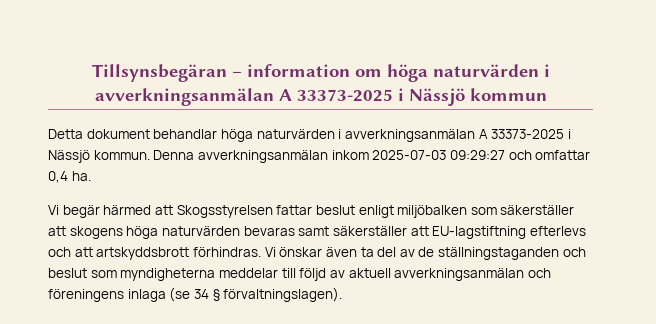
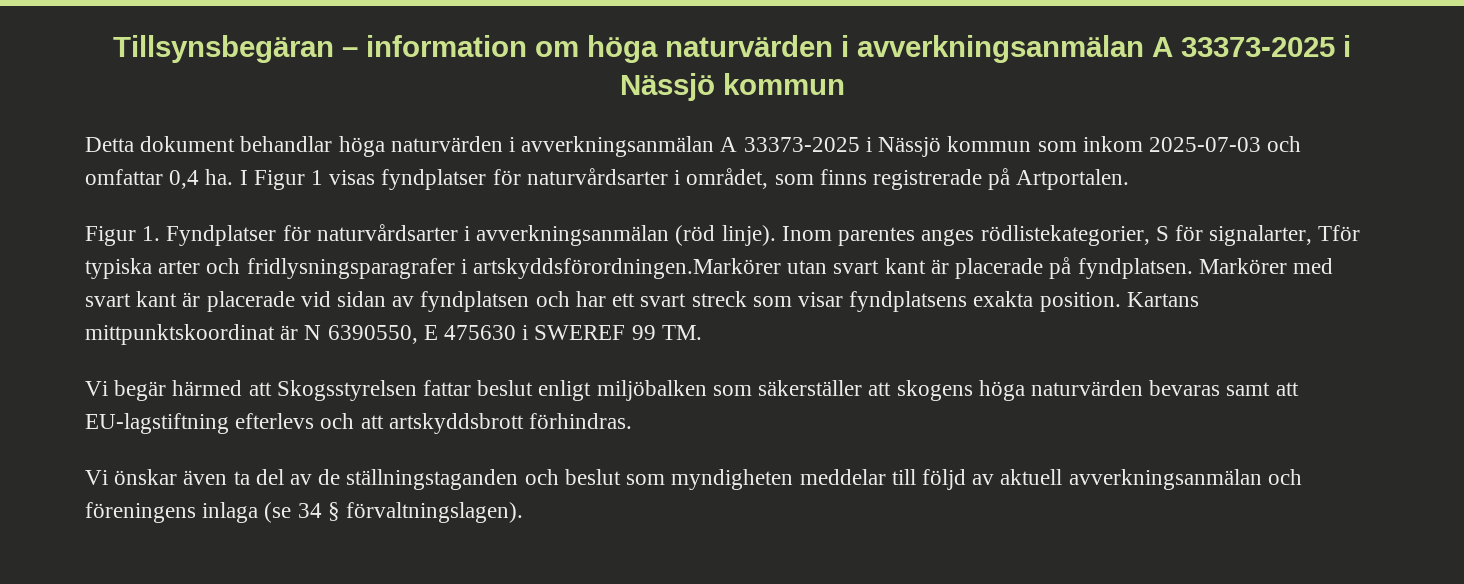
- Detta dokument behandlar höga naturvärden i avverkningsanmälan A 33373-2025 i Nässjö kommun. Denna avverkningsanmälan inkom 2025-07-03 09:29:27 och omfattar 0,4 ha.
+ Detta dokument behandlar höga naturvärden i avverkningsanmälan A 33373-2025 i Nässjö kommun som inkom 2025-07-03 och omfattar 0,4 ha. I Figur 1 visas fyndplatser för naturvårdsarter i området, som finns registrerade på Artportalen.
+ Figur 1. Fyndplatser för naturvårdsarter i avverkningsanmälan (röd linje). Inom parentes anges rödlistekategorier, S för signalarter, Tför typiska arter och fridlysningsparagrafer i artskyddsförordningen.Markörer utan svart kant är placerade på fyndplatsen. Markörer med svart kant är placerade vid sidan av fyndplatsen och har ett svart streck som visar fyndplatsens exakta position. Kartans mittpunktskoordinat är N 6390550, E 475630 i SWEREF 99 TM.
- Vi begär härmed att Skogsstyrelsen fattar beslut enligt miljöbalken som säkerställer att skogens höga naturvärden bevaras samt säkerställer att EU-lagstiftning efterlevs och att artskyddsbrott förhindras. Vi önskar även ta del av de ställningstaganden och beslut som myndigheterna meddelar till följd av aktuell avverkningsanmälan och föreningens inlaga (se 34 § förvaltningslagen).
+ Vi begär härmed att Skogsstyrelsen fattar beslut enligt miljöbalken som säkerställer att skogens höga naturvärden bevaras samt att EU-lagstiftning efterlevs och att artskyddsbrott förhindras.
+ Vi önskar även ta del av de ställningstaganden och beslut som myndigheten meddelar till följd av aktuell avverkningsanmälan och föreningens inlaga (se 34 § förvaltningslagen).

